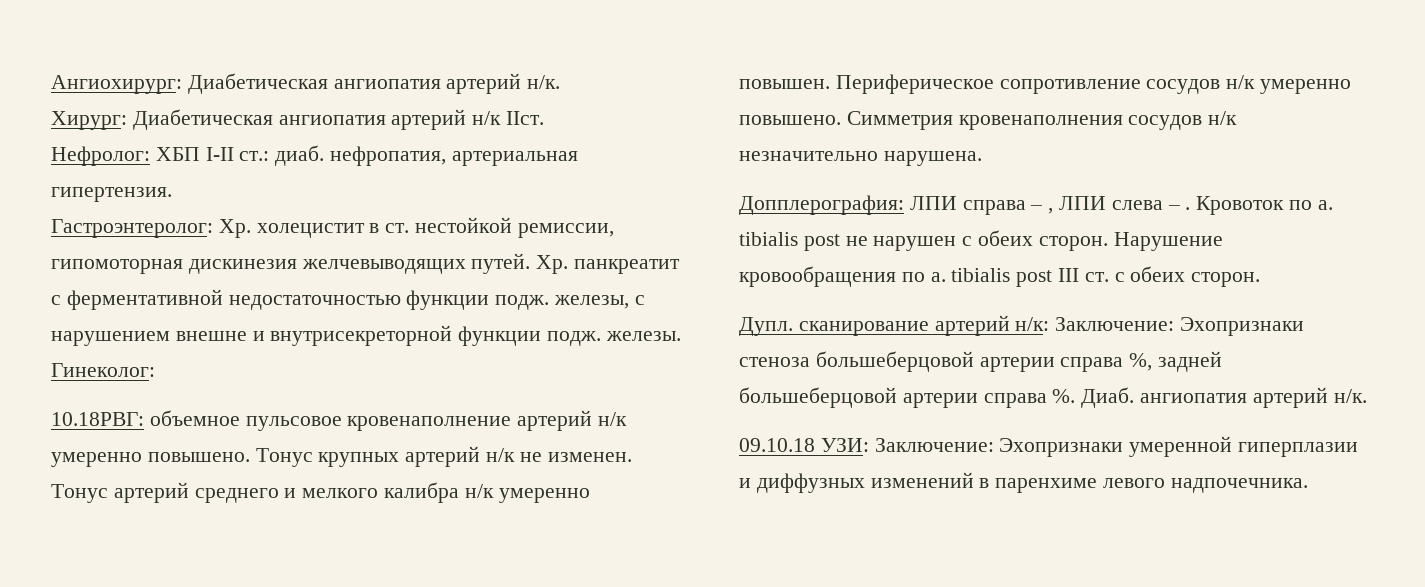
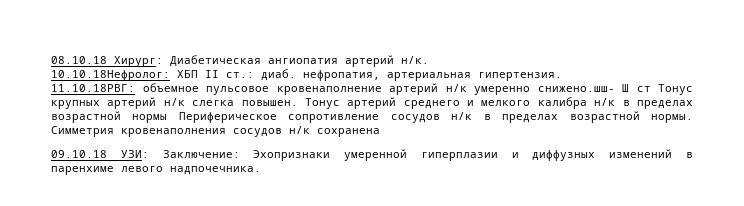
- Ангиохирург: Диабетическая ангиопатия артерий н/к.
+ 08.10.18 Хирург: Диабетическая ангиопатия артерий н/к.
- Хирург: Диабетическая ангиопатия артерий н/к IIcт.
- Нефролог: ХБП I-II ст.: диаб. нефропатия, артериальная гипертензия.
+ 10.10.18Нефролог: ХБП II ст.: диаб. нефропатия, артериальная гипертензия.
- Гастроэнтеролог: Хр. холецистит в ст. нестойкой ремиссии, гипомоторная дискинезия желчевыводящих путей. Хр. панкреатит с ферментативной недостаточностью функции подж. железы, с нарушением внешне и внутрисекреторной функции подж. железы. Гинеколог:
- 10.18РВГ: объемное пульсовое кровенаполнение артерий н/к умеренно повышено. Тонус крупных артерий н/к не изменен.
+ 11.10.18РВГ: объемное пульсовое кровенаполнение артерий н/к умеренно снижено.шш- Ш ст Тонус крупных артерий н/к слегка повышен.
- Тонус артерий среднего и мелкого калибра н/к умеренно повышен. Периферическое сопротивление сосудов н/к умеренно повышено. Симметрия кровенаполнения сосудов н/к незначительно нарушена.
- Допплерография: ЛПИ справа – , ЛПИ слева – . Кровоток по а. tibialis роst не нарушен с обеих сторон. Нарушение кровообращения по а. tibialis роst III ст. с обеих сторон.
- Дупл. сканирование артерий н/к: Заключение: Эхопризнаки стеноза большеберцовой артерии справа %, задней большеберцовой артерии справа %. Диаб. ангиопатия артерий н/к.
+ Тонус артерий среднего и мелкого калибра н/к в пределах возрастной нормы Периферическое сопротивление сосудов н/к в пределах возрастной нормы. Симметрия кровенаполнения сосудов н/к сохранена

